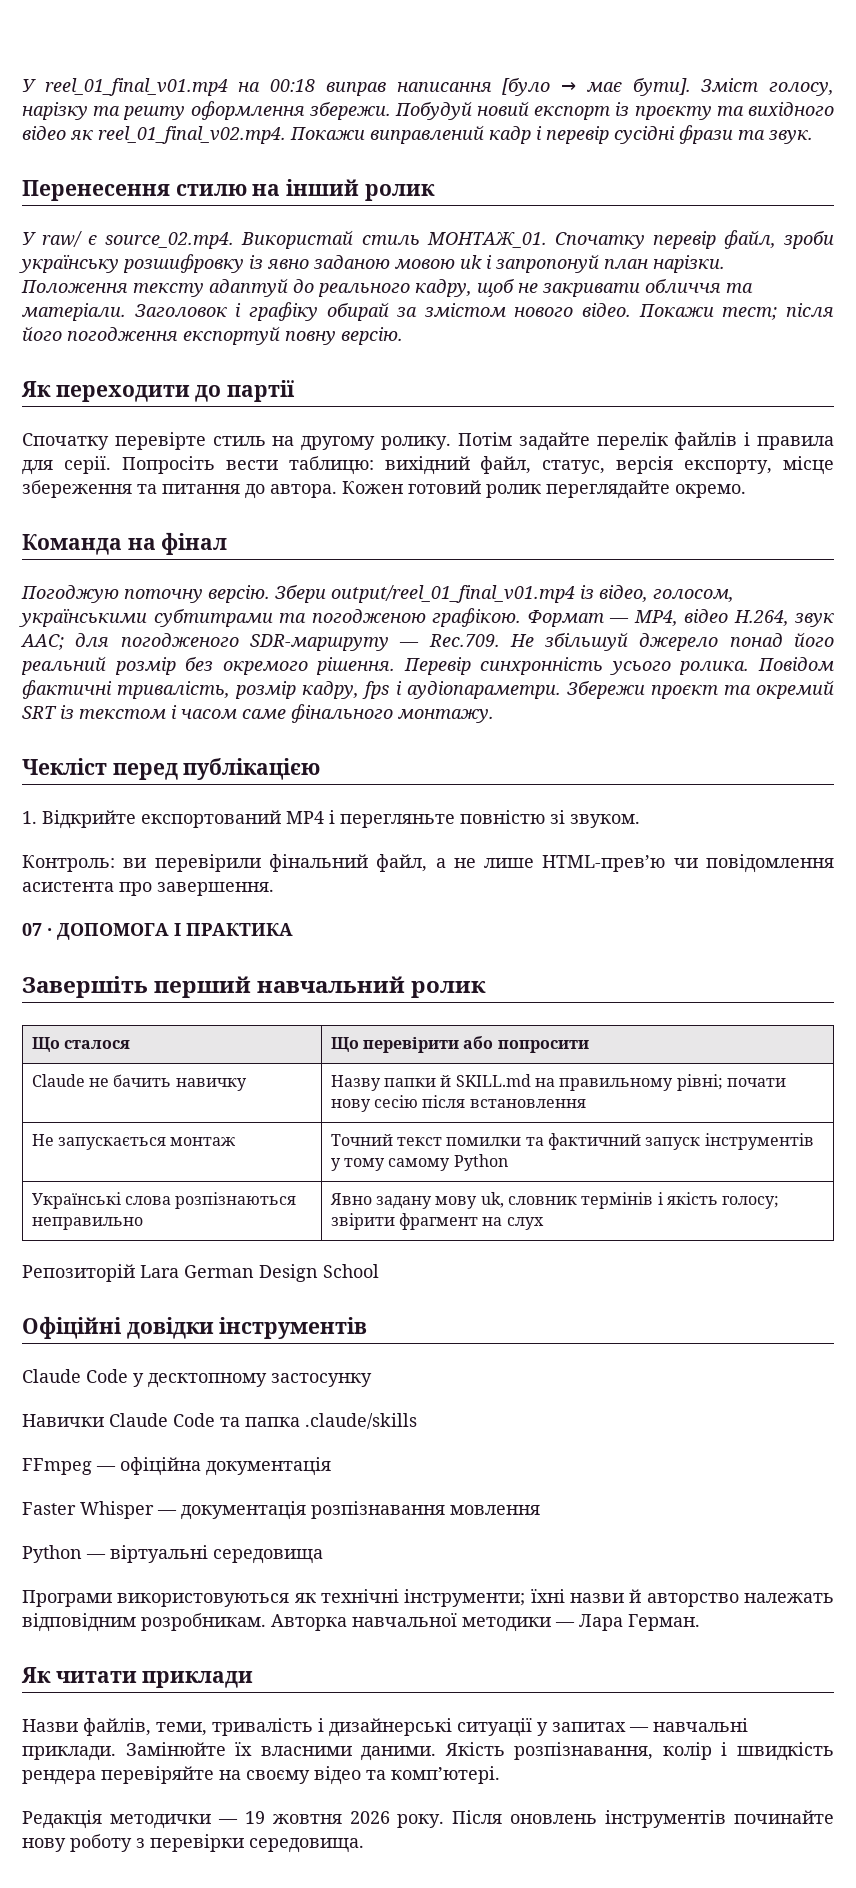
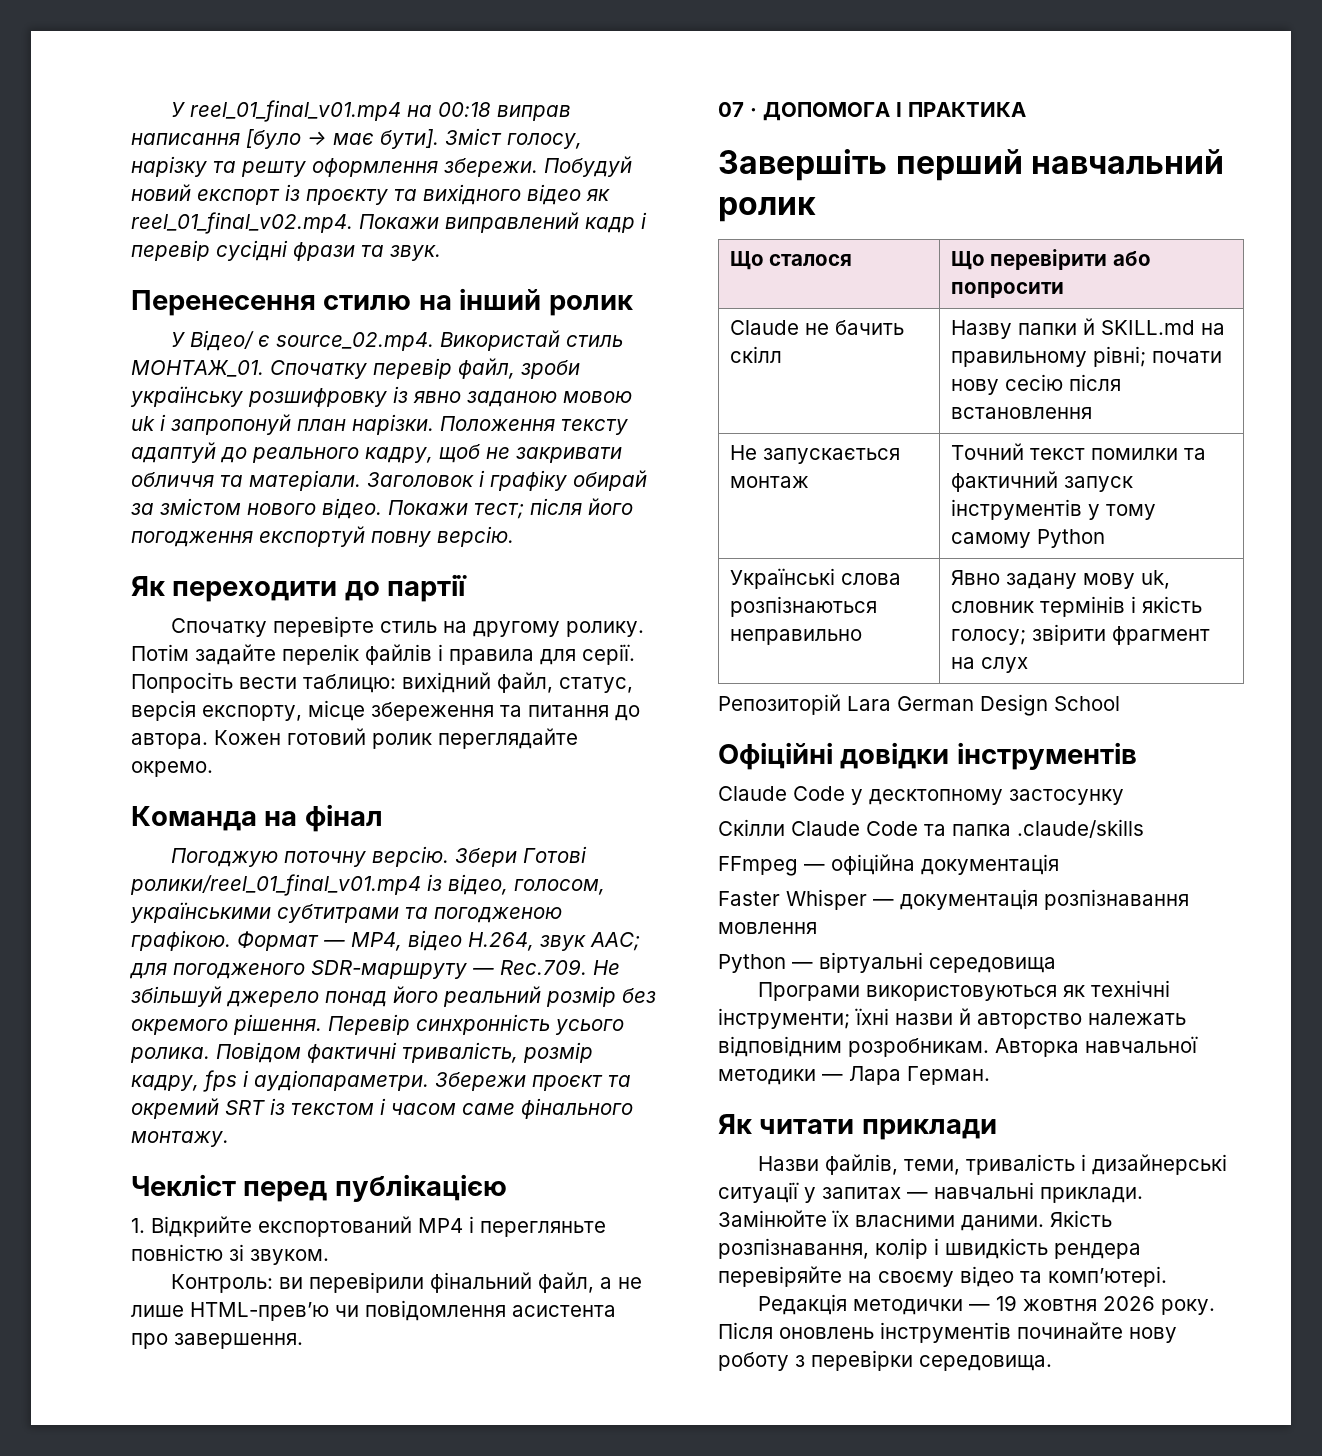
- У raw/ є source_02.mp4. Використай стиль МОНТАЖ_01.
+ У Відео/ є source_02.mp4. Використай стиль МОНТАЖ_01.
- Збери output/reel_01_final_v01.mp4 із відео, голосом, українськими субтитрами та погодженою графікою.
+ Збери Готові ролики/reel_01_final_v01.mp4 із відео, голосом, українськими субтитрами та погодженою графікою.
- Claude не бачить навичку | Назву папки й SKILL.md на правильному рівні; почати нову сесію після встановлення
+ Claude не бачить скілл | Назву папки й SKILL.md на правильному рівні; почати нову сесію після встановлення
- Навички Claude Code та папка .claude/skills
+ Скілли Claude Code та папка .claude/skills

